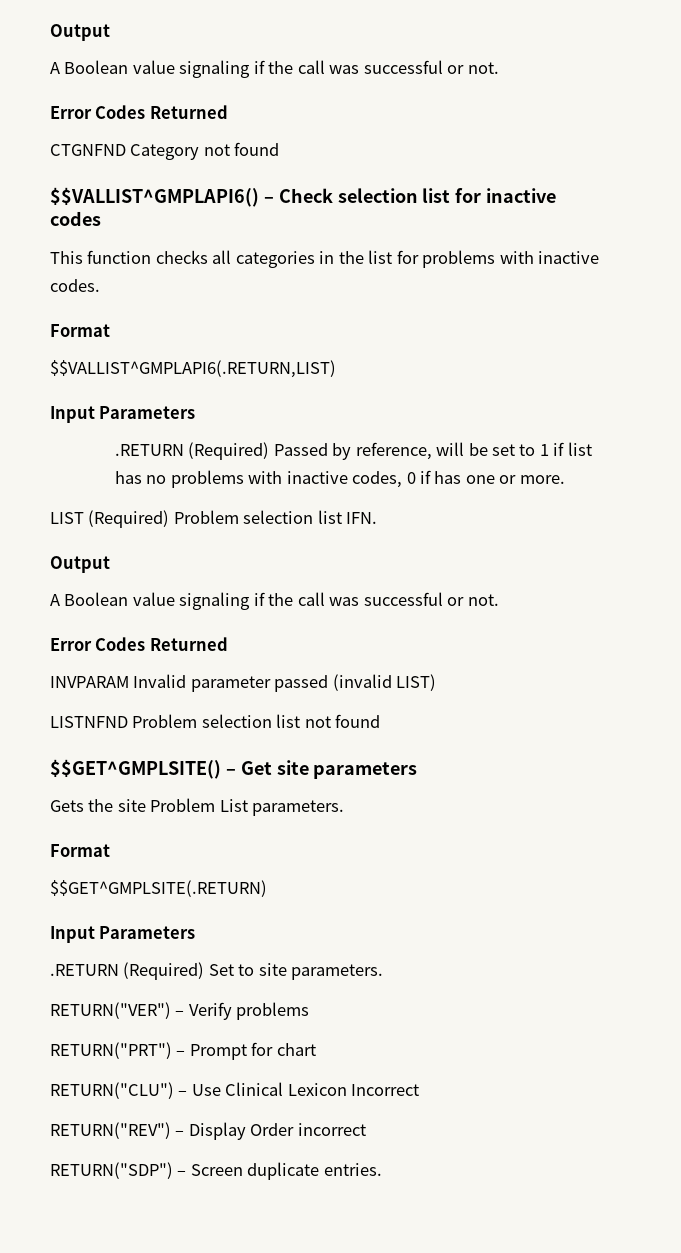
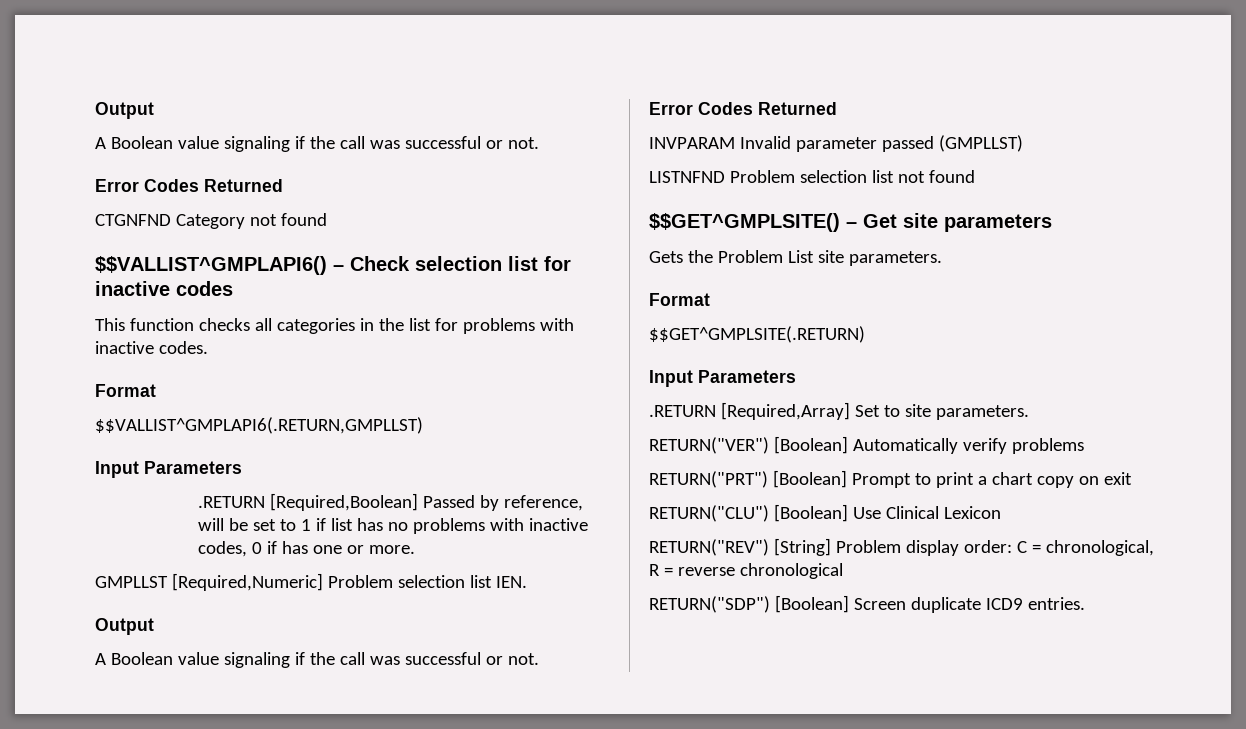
- $$VALLIST^GMPLAPI6(.RETURN,LIST)
+ $$VALLIST^GMPLAPI6(.RETURN,GMPLLST)
  Input Parameters
- .RETURN (Required) Passed by reference, will be set to 1 if list has no problems with inactive codes, 0 if has one or more.
+ .RETURN [Required,Boolean] Passed by reference, will be set to 1 if list has no problems with inactive codes, 0 if has one or more.
- LIST (Required) Problem selection list IFN.
+ GMPLLST [Required,Numeric] Problem selection list IEN.
- INVPARAM Invalid parameter passed (invalid LIST)
+ INVPARAM Invalid parameter passed (GMPLLST)
- Gets the site Problem List parameters.
+ Gets the Problem List site parameters.
- .RETURN (Required) Set to site parameters.
+ .RETURN [Required,Array] Set to site parameters.
- RETURN("VER") – Verify problems
+ RETURN("VER") [Boolean] Automatically verify problems
- RETURN("PRT") – Prompt for chart
+ RETURN("PRT") [Boolean] Prompt to print a chart copy on exit
- RETURN("CLU") – Use Clinical Lexicon Incorrect
+ RETURN("CLU") [Boolean] Use Clinical Lexicon
- RETURN("REV") – Display Order incorrect
+ RETURN("REV") [String] Problem display order: C = chronological, R = reverse chronological
- RETURN("SDP") – Screen duplicate entries.
+ RETURN("SDP") [Boolean] Screen duplicate ICD9 entries.

